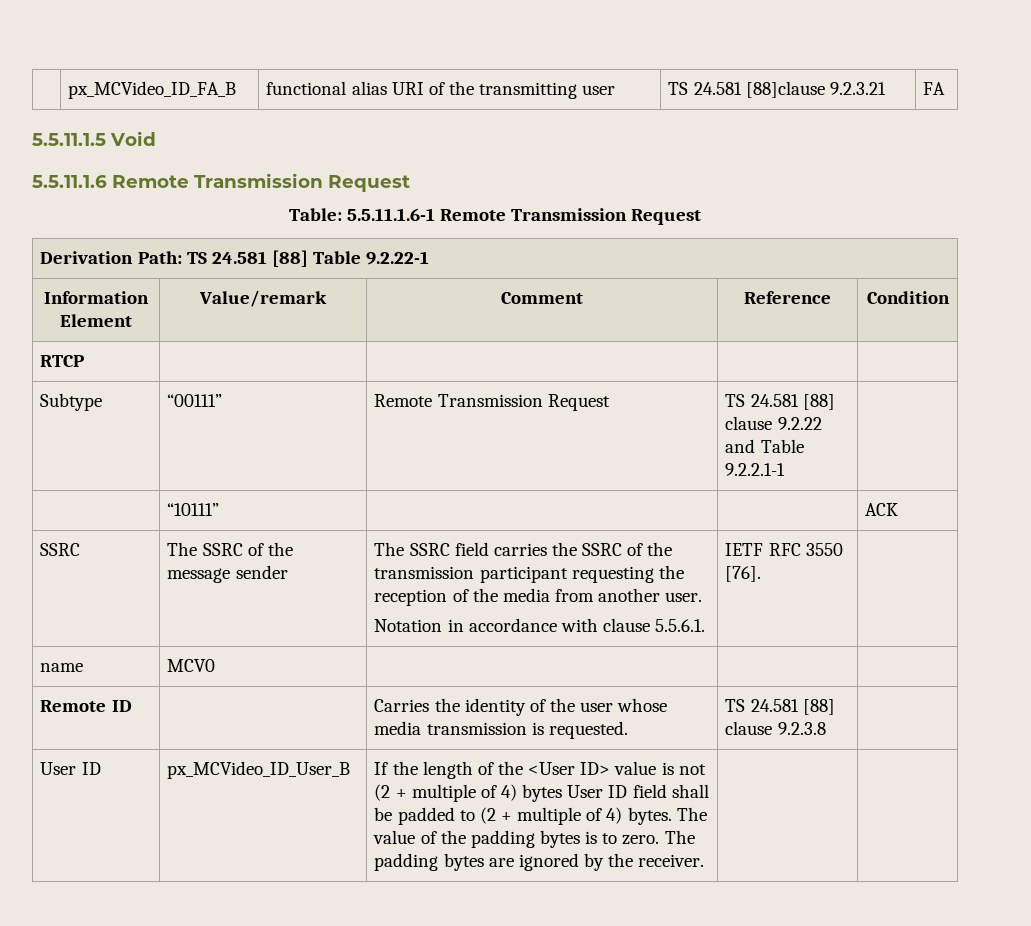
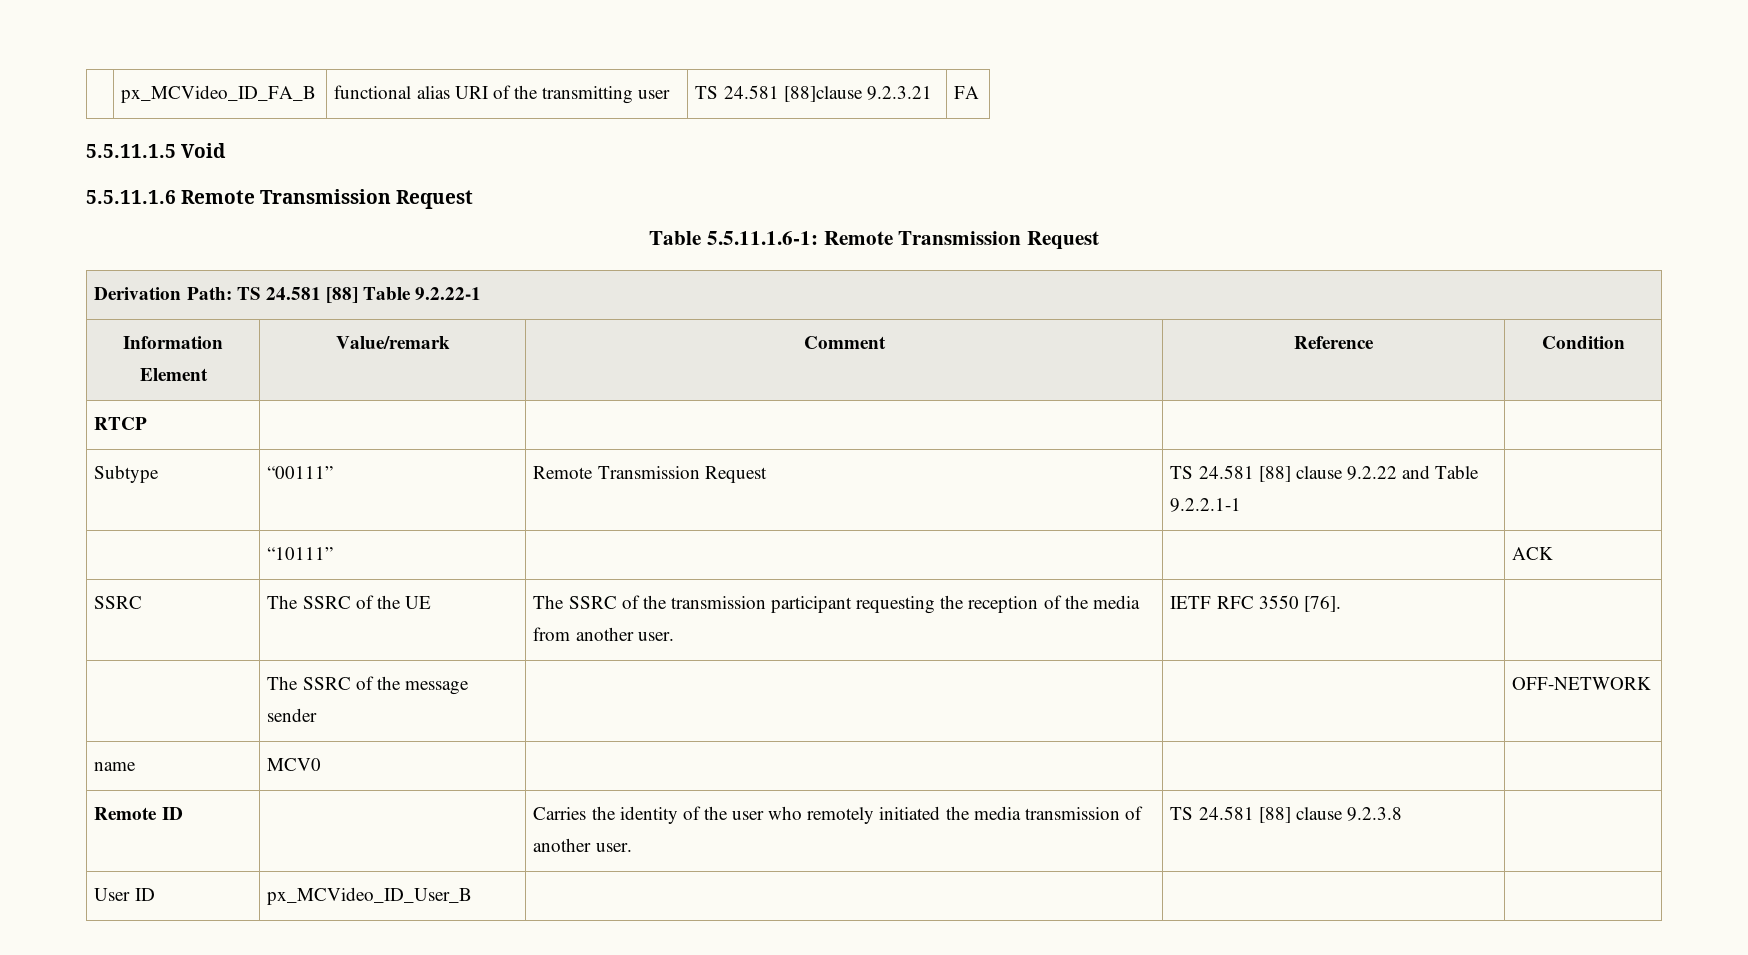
- Table: 5.5.11.1.6-1 Remote Transmission Request
+ Table 5.5.11.1.6-1: Remote Transmission Request
- SSRC | The SSRC of the message sender | The SSRC field carries the SSRC of the transmission participant requesting the reception of the media from another user.
- Notation in accordance with clause 5.5.6.1. | IETF RFC 3550 [76]. |
+ SSRC | The SSRC of the UE | The SSRC of the transmission participant requesting the reception of the media from another user. | IETF RFC 3550 [76]. |
+ | The SSRC of the message sender | | | OFF-NETWORK
- Remote ID | | Carries the identity of the user whose media transmission is requested. | TS 24.581 [88] clause 9.2.3.8 |
+ Remote ID | | Carries the identity of the user who remotely initiated the media transmission of another user. | TS 24.581 [88] clause 9.2.3.8 |
- If the length of the <User ID> value is not (2 + multiple of 4) bytes User ID field shall be padded to (2 + multiple of 4) bytes. The value of the padding bytes is to zero. The padding bytes are ignored by the receiver.

